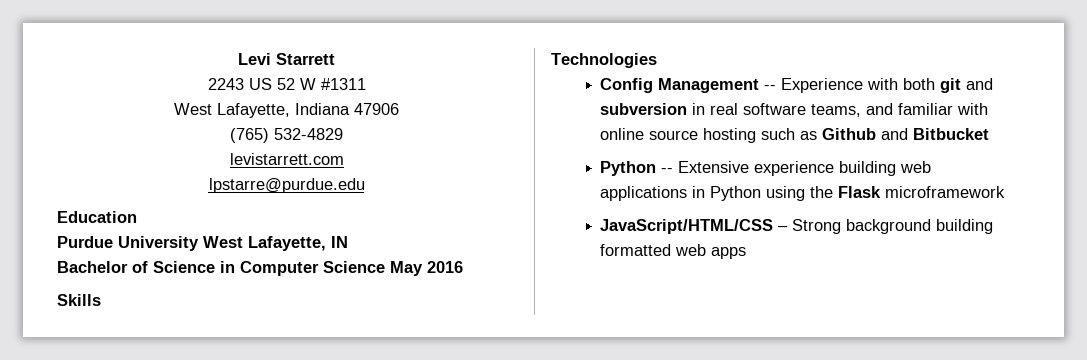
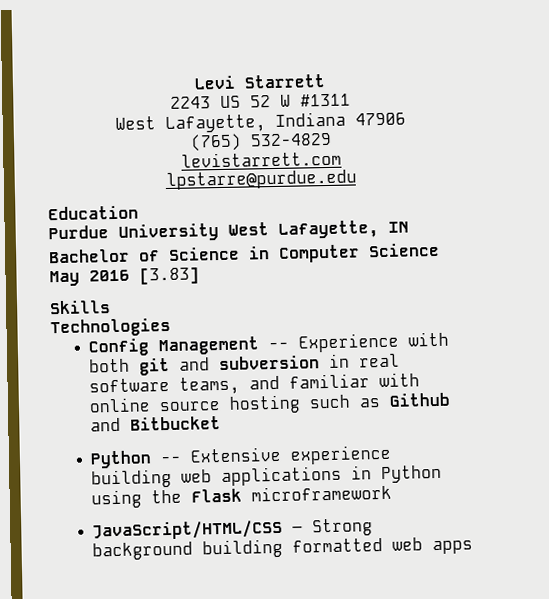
- Bachelor of Science in Computer Science May 2016
+ Bachelor of Science in Computer Science May 2016 [3.83]

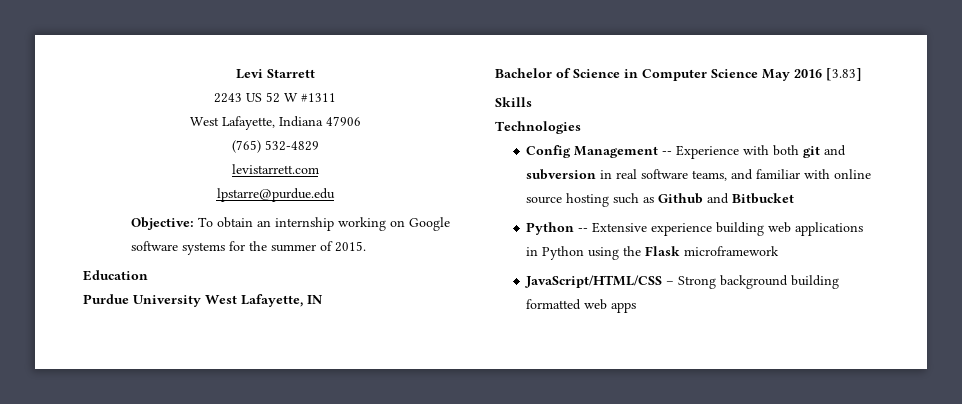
+ Objective: To obtain an internship working on Google software systems for the summer of 2015.

